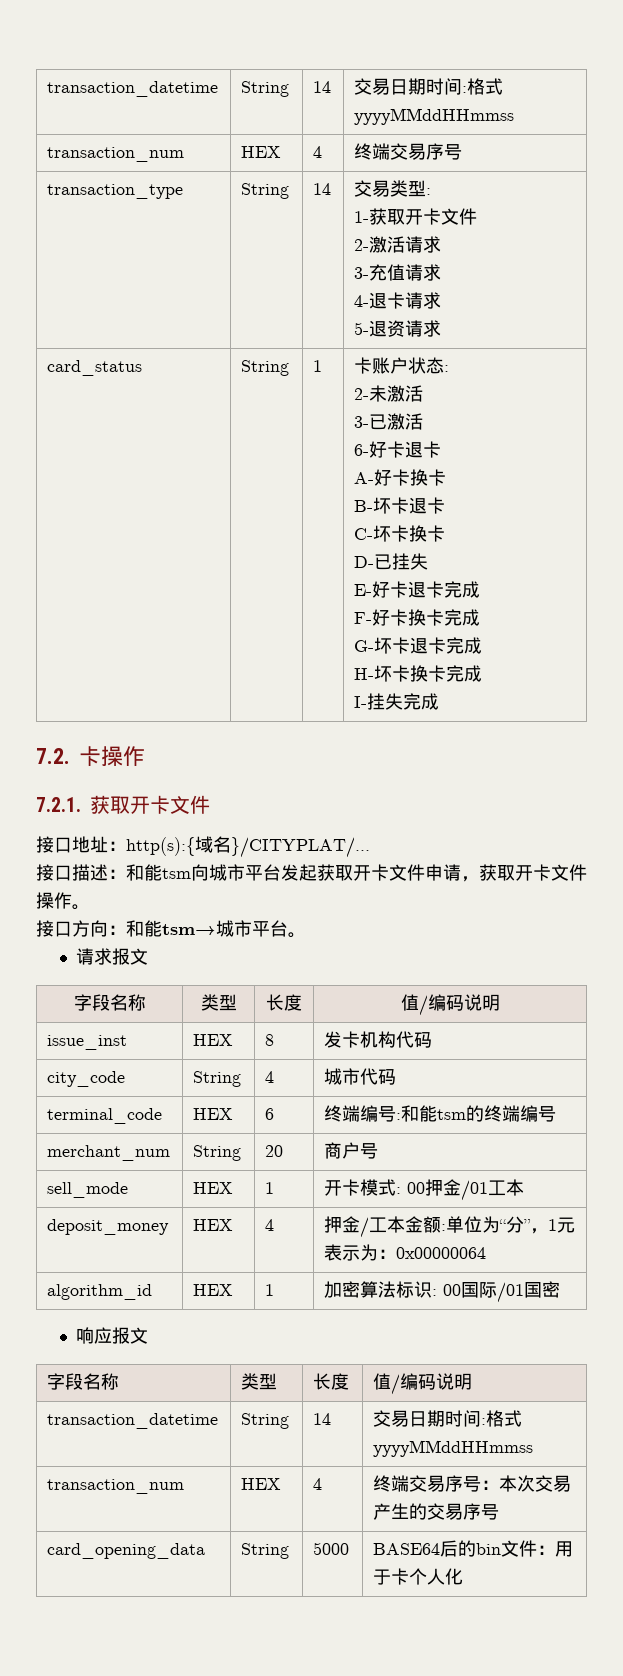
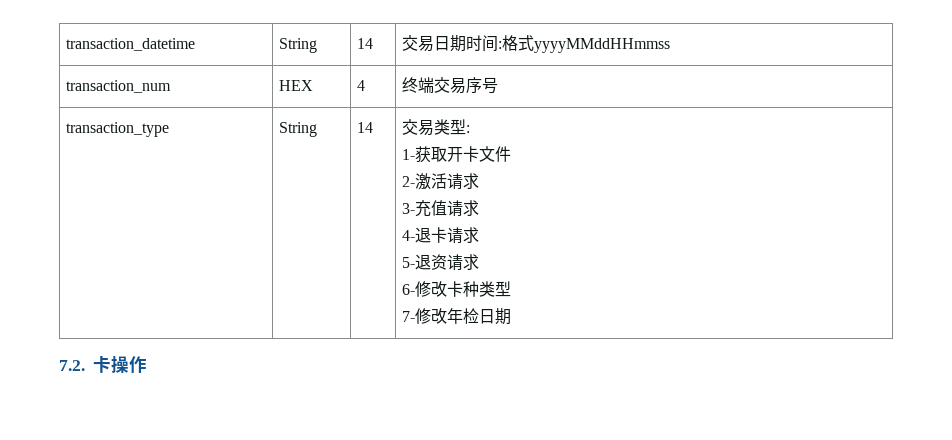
  transaction_type | String | 14 | 交易类型:
  1-获取开卡文件
  2-激活请求
  3-充值请求
  4-退卡请求
  5-退资请求
- card_status | String | 1 | 卡账户状态:
- 2-未激活
- 3-已激活
- 6-好卡退卡
- A-好卡换卡
- B-坏卡退卡
- C-坏卡换卡
- D-已挂失
- E-好卡退卡完成
- F-好卡换卡完成
- G-坏卡退卡完成
- H-坏卡换卡完成
- I-挂失完成
+ 6-修改卡种类型
+ 7-修改年检日期
  7.2.卡操作
- 7.2.1.获取开卡文件
- 接口地址：http(s):{域名}/CITYPLAT/…
- 接口描述：和能tsm向城市平台发起获取开卡文件申请，获取开卡文件操作。
- 接口方向：和能tsm→城市平台。
- 请求报文
- 字段名称 | 类型 | 长度 | 值/编码说明
- issue_inst | HEX | 8 | 发卡机构代码
- city_code | String | 4 | 城市代码
- terminal_code | HEX | 6 | 终端编号:和能tsm的终端编号
- merchant_num | String | 20 | 商户号
- sell_mode | HEX | 1 | 开卡模式: 00押金/01工本
- deposit_money | HEX | 4 | 押金/工本金额:单位为“分”，1元表示为：0x00000064
- algorithm_id | HEX | 1 | 加密算法标识: 00国际/01国密
- 响应报文
- 字段名称 | 类型 | 长度 | 值/编码说明
- transaction_datetime | String | 14 | 交易日期时间:格式yyyyMMddHHmmss
- transaction_num | HEX | 4 | 终端交易序号：本次交易产生的交易序号
- card_opening_data | String | 5000 | BASE64后的bin文件：用于卡个人化

